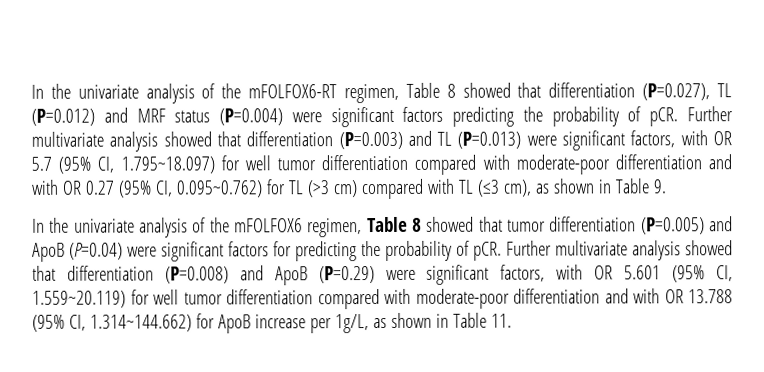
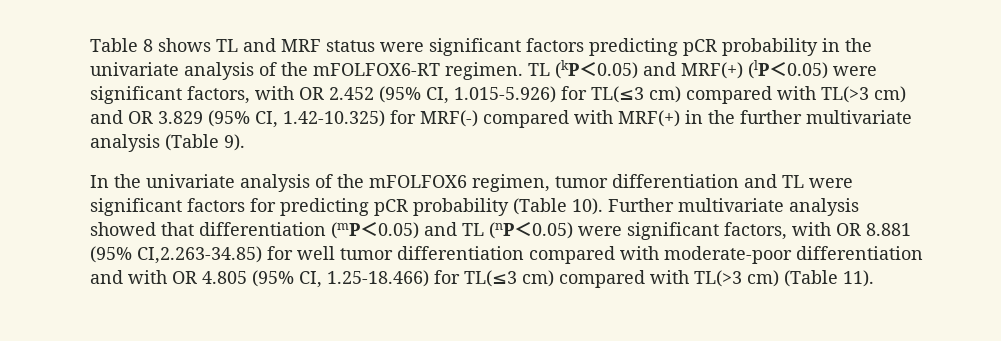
- In the univariate analysis of the mFOLFOX6-RT regimen, Table 8 showed that differentiation (P=0.027), TL (P=0.012) and MRF status (P=0.004) were significant factors predicting the probability of pCR. Further multivariate analysis showed that differentiation (P=0.003) and TL (P=0.013) were significant factors, with OR 5.7 (95% CI, 1.795~18.097) for well tumor differentiation compared with moderate-poor differentiation and with OR 0.27 (95% CI, 0.095~0.762) for TL (>3 cm) compared with TL (≤3 cm), as shown in Table 9.
- In the univariate analysis of the mFOLFOX6 regimen, Table 8 showed that tumor differentiation (P=0.005) and ApoB (P=0.04) were significant factors for predicting the probability of pCR. Further multivariate analysis showed that differentiation (P=0.008) and ApoB (P=0.29) were significant factors, with OR 5.601 (95% CI, 1.559~20.119) for well tumor differentiation compared with moderate-poor differentiation and with OR 13.788 (95% CI, 1.314~144.662) for ApoB increase per 1g/L, as shown in Table 11.
+ Table 8 shows TL and MRF status were significant factors predicting pCR probability in the univariate analysis of the mFOLFOX6-RT regimen. TL (kP＜0.05) and MRF(+) (lP＜0.05) were significant factors, with OR 2.452 (95% CI, 1.015-5.926) for TL(≤3 cm) compared with TL(>3 cm) and OR 3.829 (95% CI, 1.42-10.325) for MRF(-) compared with MRF(+) in the further multivariate analysis (Table 9).
+ In the univariate analysis of the mFOLFOX6 regimen, tumor differentiation and TL were significant factors for predicting pCR probability (Table 10). Further multivariate analysis showed that differentiation (mP＜0.05) and TL (nP＜0.05) were significant factors, with OR 8.881 (95% CI,2.263-34.85) for well tumor differentiation compared with moderate-poor differentiation and with OR 4.805 (95% CI, 1.25-18.466) for TL(≤3 cm) compared with TL(>3 cm) (Table 11).

